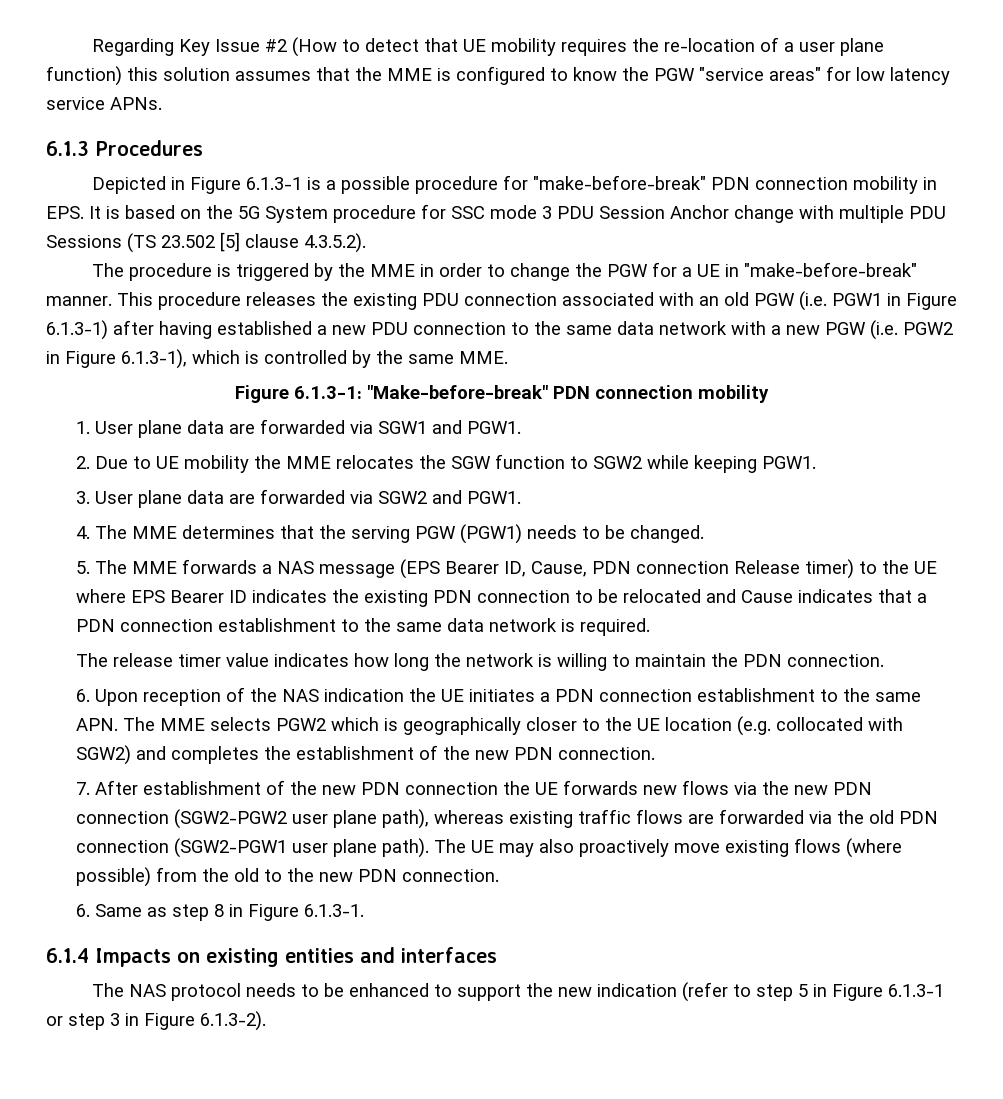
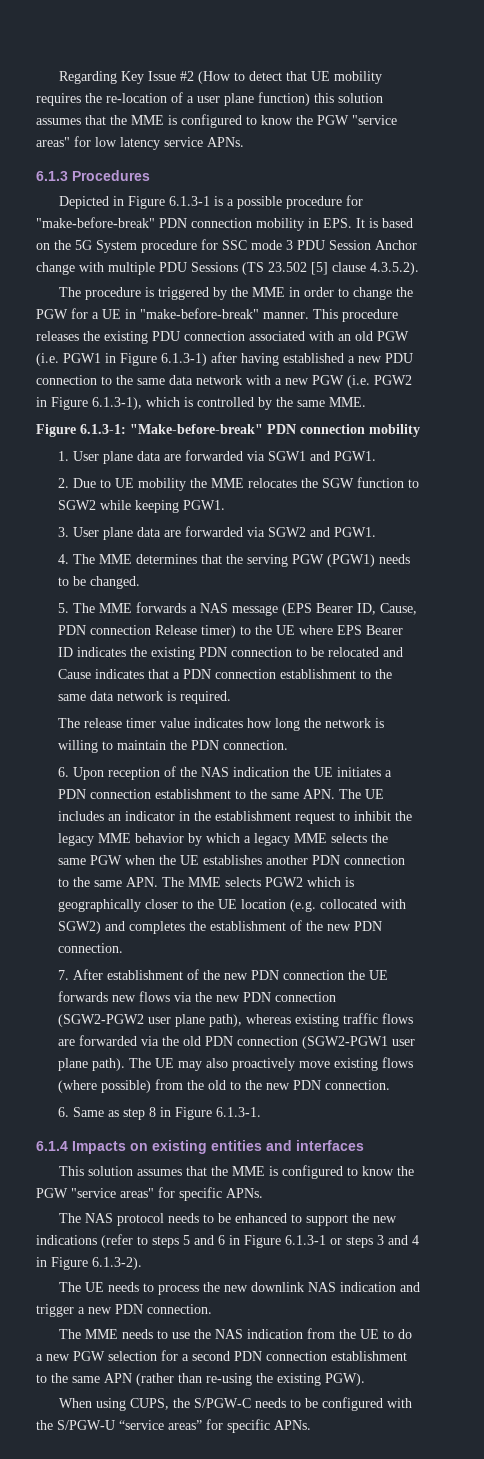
- 6. Upon reception of the NAS indication the UE initiates a PDN connection establishment to the same APN. The MME selects PGW2 which is geographically closer to the UE location (e.g. collocated with SGW2) and completes the establishment of the new PDN connection.
+ 6. Upon reception of the NAS indication the UE initiates a PDN connection establishment to the same APN. The UE includes an indicator in the establishment request to inhibit the legacy MME behavior by which a legacy MME selects the same PGW when the UE establishes another PDN connection to the same APN. The MME selects PGW2 which is geographically closer to the UE location (e.g. collocated with SGW2) and completes the establishment of the new PDN connection.
+ This solution assumes that the MME is configured to know the PGW "service areas" for specific APNs.
- The NAS protocol needs to be enhanced to support the new indication (refer to step 5 in Figure 6.1.3-1 or step 3 in Figure 6.1.3-2).
+ The NAS protocol needs to be enhanced to support the new indications (refer to steps 5 and 6 in Figure 6.1.3-1 or steps 3 and 4 in Figure 6.1.3-2).
+ The UE needs to process the new downlink NAS indication and trigger a new PDN connection.
+ The MME needs to use the NAS indication from the UE to do a new PGW selection for a second PDN connection establishment to the same APN (rather than re-using the existing PGW).
+ When using CUPS, the S/PGW-C needs to be configured with the S/PGW-U “service areas” for specific APNs.

